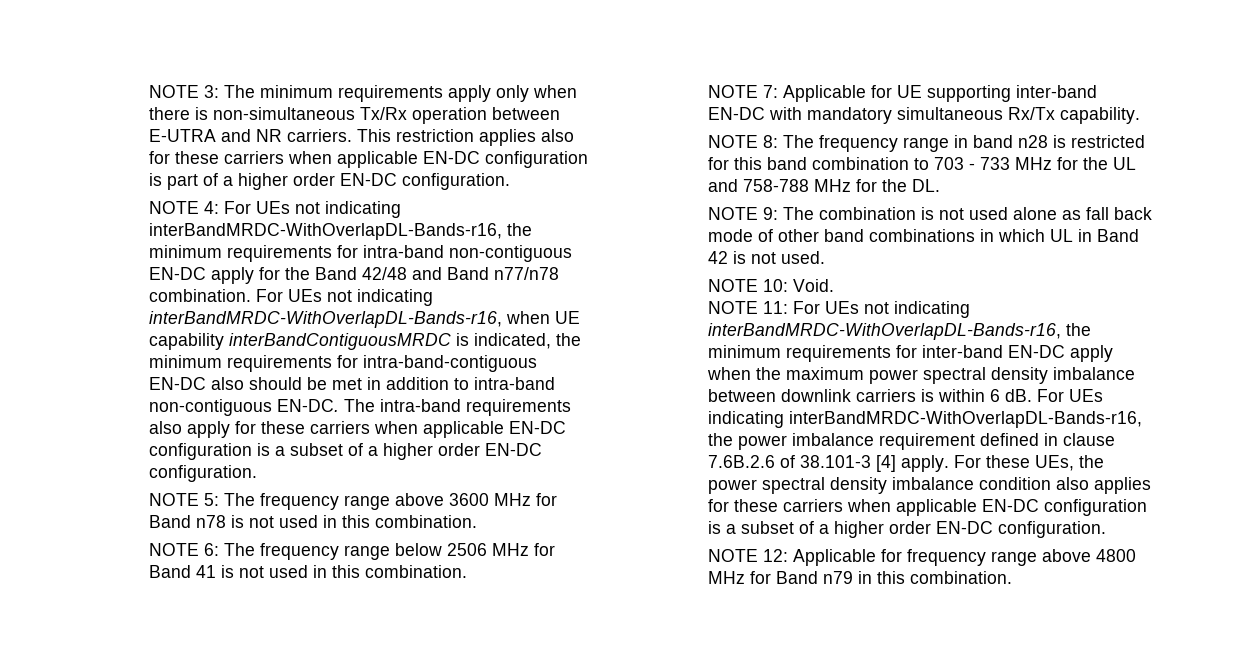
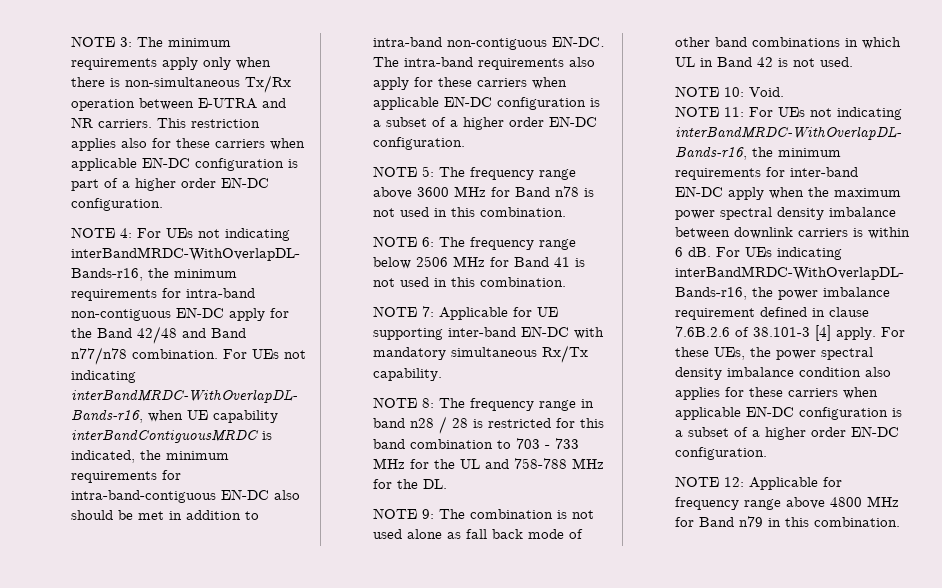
- NOTE 8: The frequency range in band n28 is restricted for this band combination to 703 - 733 MHz for the UL and 758-788 MHz for the DL.
+ NOTE 8: The frequency range in band n28 / 28 is restricted for this band combination to 703 - 733 MHz for the UL and 758-788 MHz for the DL.

